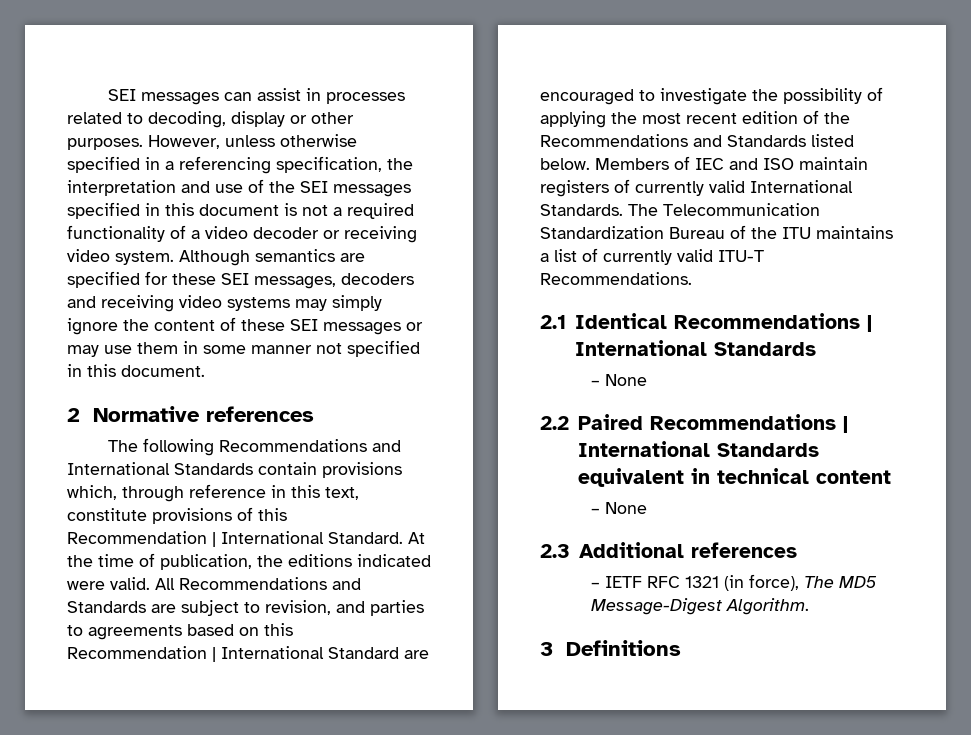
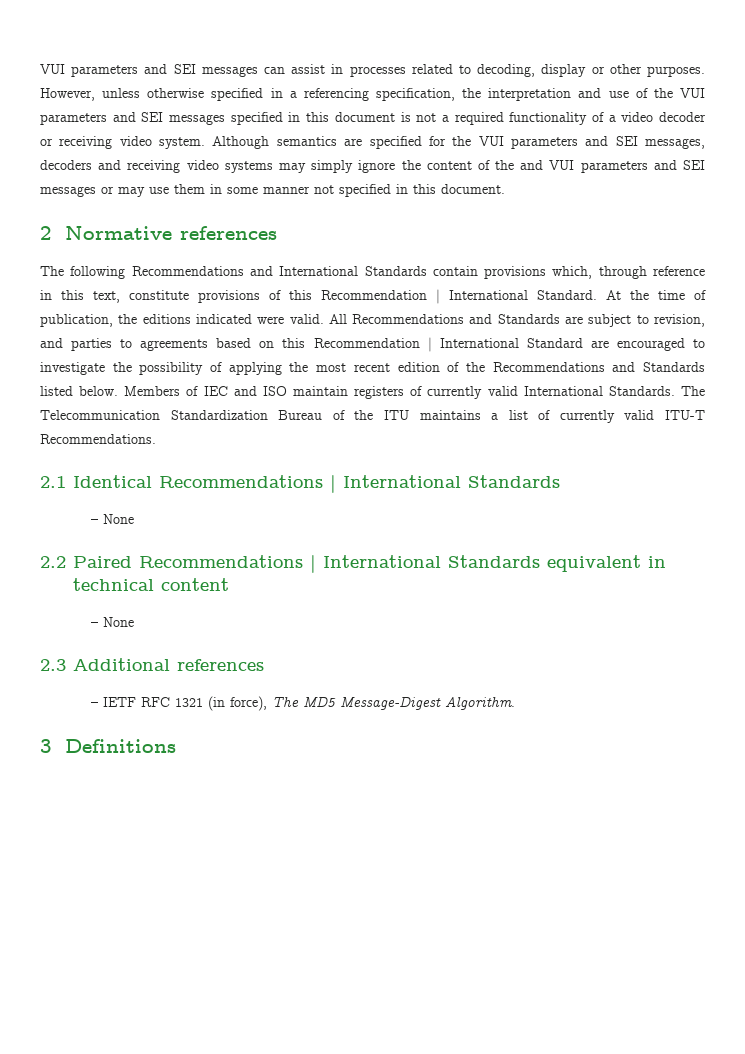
- SEI messages can assist in processes related to decoding, display or other purposes.
+ VUI parameters and SEI messages can assist in processes related to decoding, display or other purposes.
- However, unless otherwise specified in a referencing specification, the interpretation and use of the SEI messages specified in this document is not a required functionality of a video decoder or receiving video system.
+ However, unless otherwise specified in a referencing specification, the interpretation and use of the VUI parameters and SEI messages specified in this document is not a required functionality of a video decoder or receiving video system.
- Although semantics are specified for these SEI messages, decoders and receiving video systems may simply ignore the content of these SEI messages or may use them in some manner not specified in this document.
+ Although semantics are specified for the VUI parameters and SEI messages, decoders and receiving video systems may simply ignore the content of the and VUI parameters and SEI messages or may use them in some manner not specified in this document.

